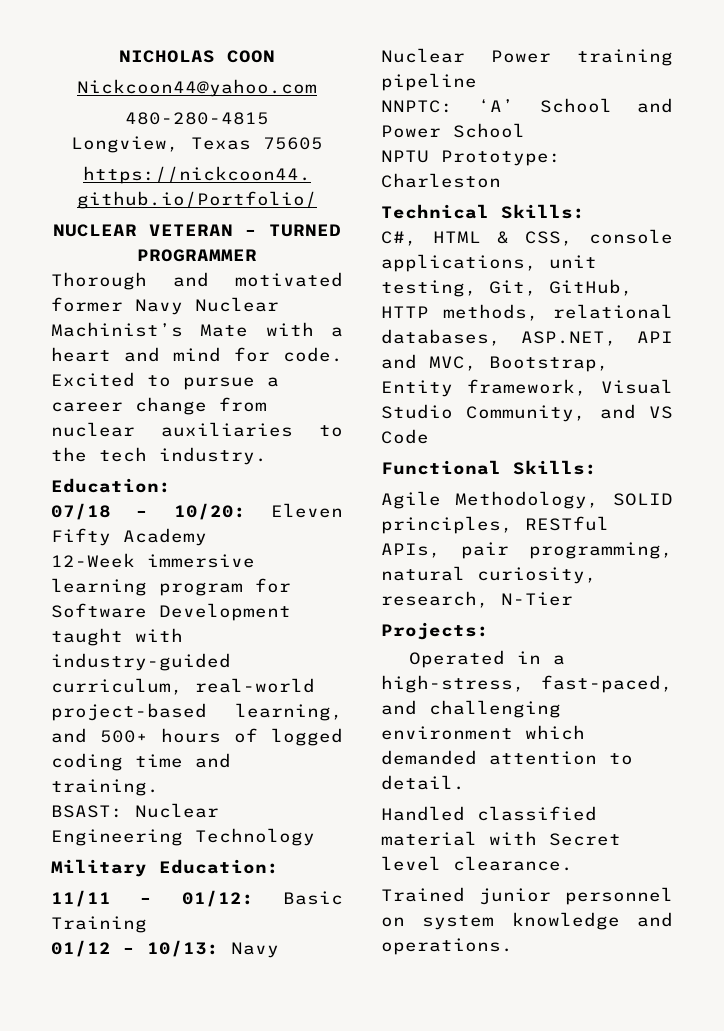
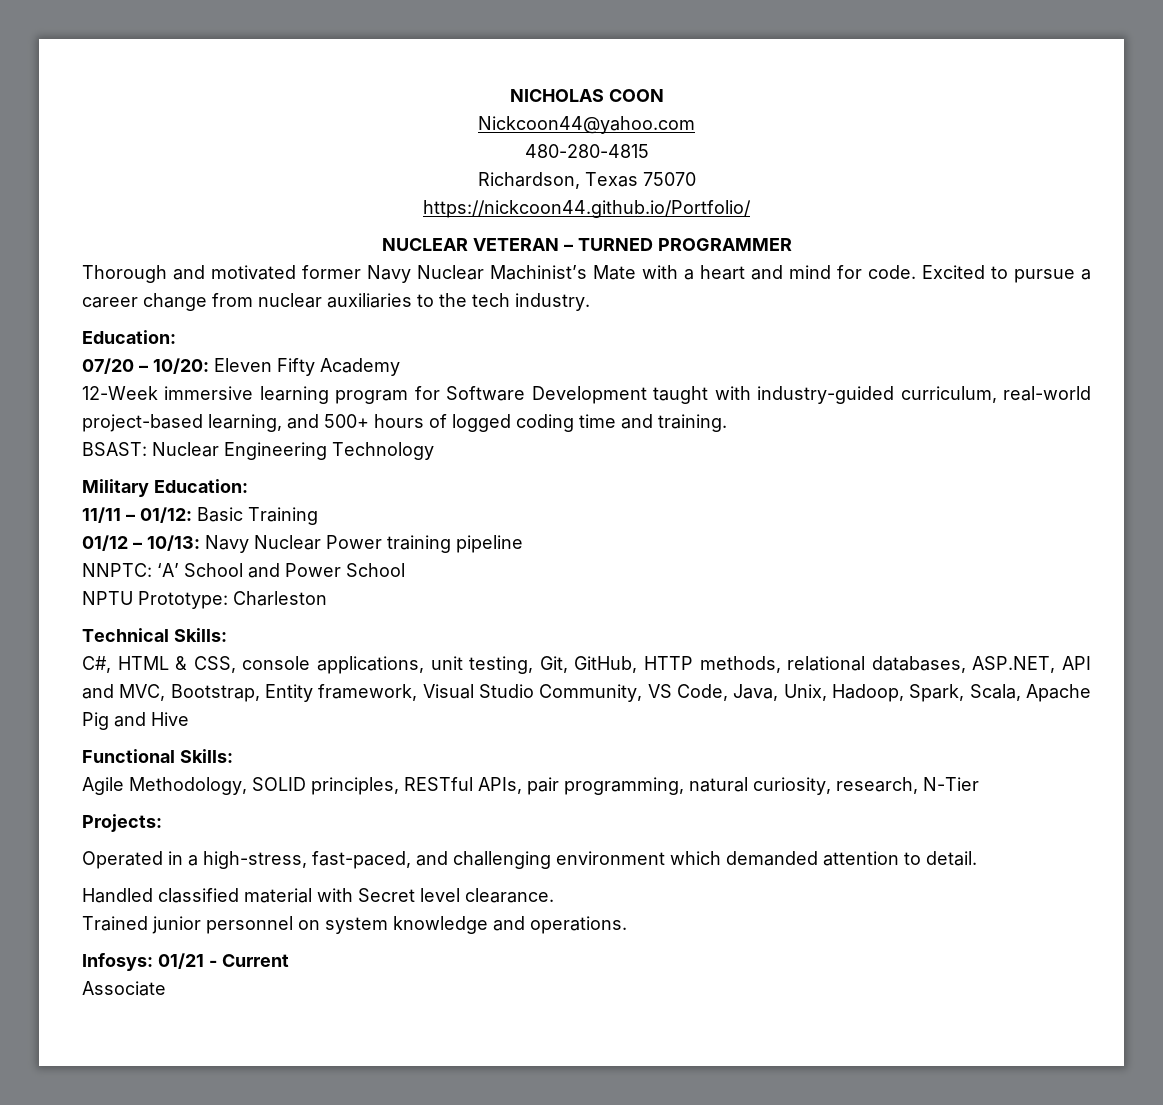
- Longview, Texas 75605
+ Richardson, Texas 75070
- 07/18 – 10/20: Eleven Fifty Academy
+ 07/20 – 10/20: Eleven Fifty Academy
- C#, HTML & CSS, console applications, unit testing, Git, GitHub, HTTP methods, relational databases, ASP.NET, API and MVC, Bootstrap, Entity framework, Visual Studio Community, and VS Code
+ C#, HTML & CSS, console applications, unit testing, Git, GitHub, HTTP methods, relational databases, ASP.NET, API and MVC, Bootstrap, Entity framework, Visual Studio Community, VS Code, Java, Unix, Hadoop, Spark, Scala, Apache Pig and Hive
+ Infosys: 01/21 - Current
+ Associate

